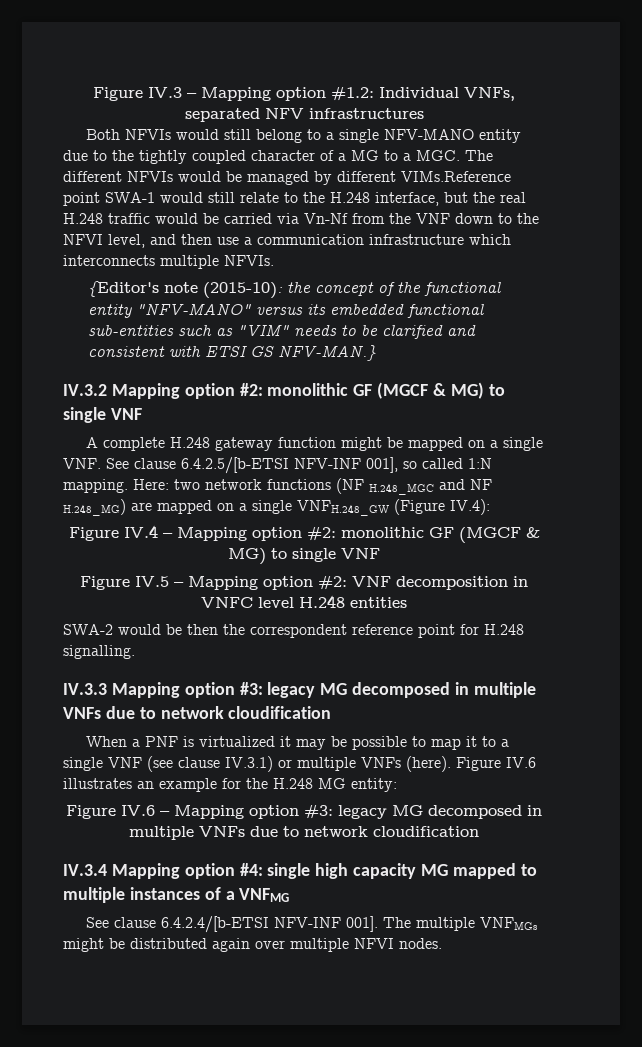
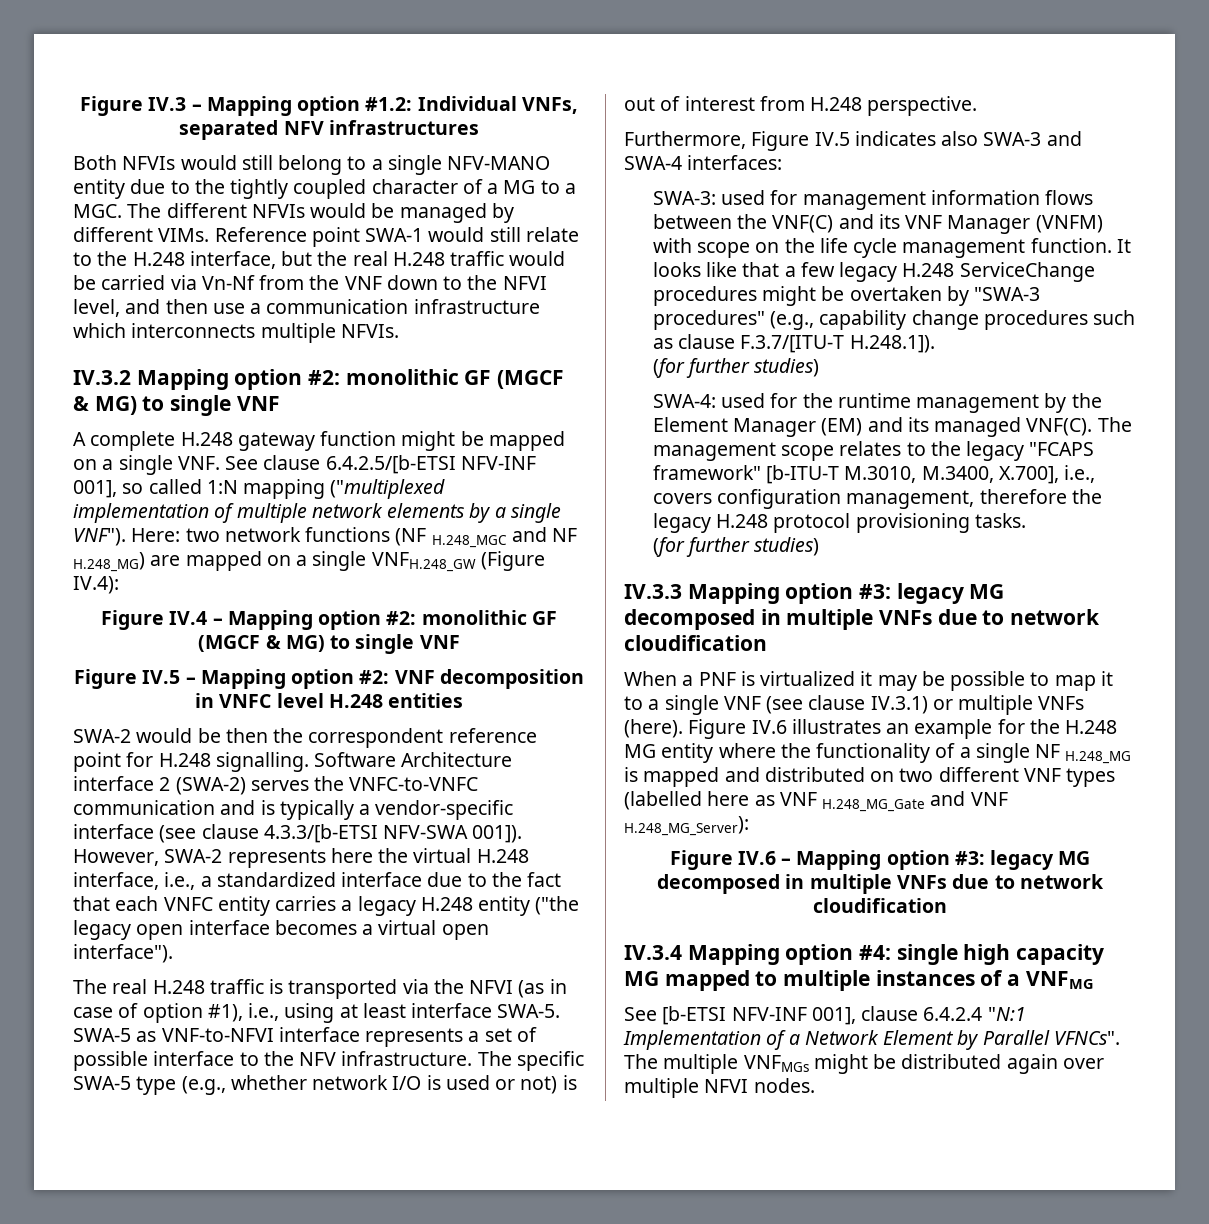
- Both NFVIs would still belong to a single NFV-MANO entity due to the tightly coupled character of a MG to a MGC. The different NFVIs would be managed by different VIMs.Reference point SWA-1 would still relate to the H.248 interface, but the real H.248 traffic would be carried via Vn-Nf from the VNF down to the NFVI level, and then use a communication infrastructure which interconnects multiple NFVIs.
+ Both NFVIs would still belong to a single NFV-MANO entity due to the tightly coupled character of a MG to a MGC. The different NFVIs would be managed by different VIMs. Reference point SWA-1 would still relate to the H.248 interface, but the real H.248 traffic would be carried via Vn-Nf from the VNF down to the NFVI level, and then use a communication infrastructure which interconnects multiple NFVIs.
- {Editor's note (2015-10): the concept of the functional entity "NFV-MANO" versus its embedded functional sub-entities such as "VIM" needs to be clarified and consistent with ETSI GS NFV-MAN.}
- A complete H.248 gateway function might be mapped on a single VNF. See clause 6.4.2.5/[b-ETSI NFV-INF 001], so called 1:N mapping.
+ A complete H.248 gateway function might be mapped on a single VNF. See clause 6.4.2.5/[b-ETSI NFV-INF 001], so called 1:N mapping ("multiplexed implementation of multiple network elements by a single VNF").
+ Software Architecture interface 2 (SWA-2) serves the VNFC-to-VNFC communication and is typically a vendor-specific interface (see clause 4.3.3/[b-ETSI NFV-SWA 001]). However, SWA-2 represents here the virtual H.248 interface, i.e., a standardized interface due to the fact that each VNFC entity carries a legacy H.248 entity ("the legacy open interface becomes a virtual open interface").
+ The real H.248 traffic is transported via the NFVI (as in case of option #1), i.e., using at least interface SWA-5. SWA-5 as VNF-to-NFVI interface represents a set of possible interface to the NFV infrastructure. The specific SWA-5 type (e.g., whether network I/O is used or not) is out of interest from H.248 perspective.
+ Furthermore, Figure IV.5 indicates also SWA-3 and SWA-4 interfaces:
+ SWA-3: used for management information flows between the VNF(C) and its VNF Manager (VNFM) with scope on the life cycle management function. It looks like that a few legacy H.248 ServiceChange procedures might be overtaken by "SWA-3 procedures" (e.g., capability change procedures such as clause F.3.7/[ITU-T H.248.1]).
+ (for further studies)
+ SWA-4: used for the runtime management by the Element Manager (EM) and its managed VNF(C). The management scope relates to the legacy "FCAPS framework" [b-ITU-T M.3010, M.3400, X.700], i.e., covers configuration management, therefore the legacy H.248 protocol provisioning tasks.
+ (for further studies)
- Figure IV.6 illustrates an example for the H.248 MG entity:
+ Figure IV.6 illustrates an example for the H.248 MG entity where the functionality of a single NF H.248_MG is mapped and distributed on two different VNF types (labelled here as VNF H.248_MG_Gate and VNF H.248_MG_Server):
- See clause 6.4.2.4/[b-ETSI NFV-INF 001].
+ See [b-ETSI NFV-INF 001], clause 6.4.2.4 "N:1 Implementation of a Network Element by Parallel VFNCs".

